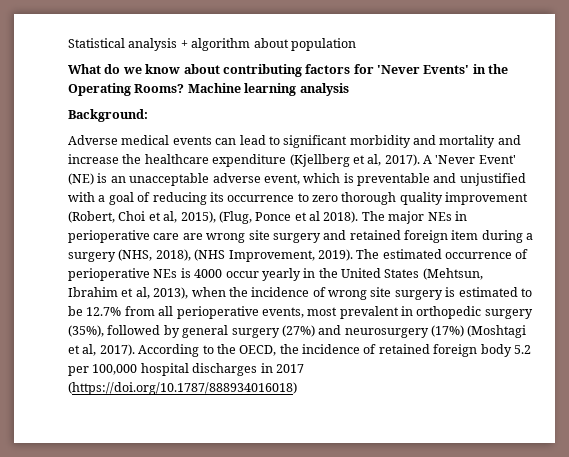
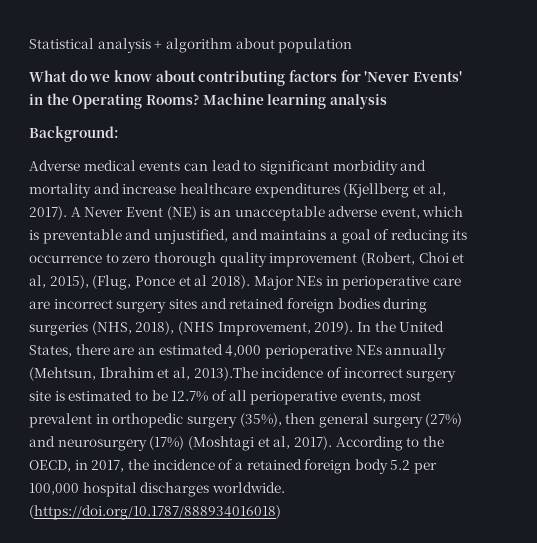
- Adverse medical events can lead to significant morbidity and mortality and increase the healthcare expenditure (Kjellberg et al, 2017).
+ Adverse medical events can lead to significant morbidity and mortality and increase healthcare expenditures (Kjellberg et al, 2017).
- A 'Never Event' (NE) is an unacceptable adverse event, which is preventable and unjustified with a goal of reducing its occurrence to zero thorough quality improvement (Robert, Choi et al, 2015), (Flug, Ponce et al 2018).
+ A Never Event (NE) is an unacceptable adverse event, which is preventable and unjustified, and maintains a goal of reducing its occurrence to zero thorough quality improvement (Robert, Choi et al, 2015), (Flug, Ponce et al 2018).
- The major NEs in perioperative care are wrong site surgery and retained foreign item during a surgery (NHS, 2018), (NHS Improvement, 2019).
+ Major NEs in perioperative care are incorrect surgery sites and retained foreign bodies during surgeries (NHS, 2018), (NHS Improvement, 2019).
- The estimated occurrence of perioperative NEs is 4000 occur yearly in the United States (Mehtsun, Ibrahim et al, 2013), when the incidence of wrong site surgery is estimated to be 12.7% from all perioperative events, most prevalent in orthopedic surgery (35%), followed by general surgery (27%) and neurosurgery (17%) (Moshtagi et al, 2017).
+ In the United States, there are an estimated 4,000 perioperative NEs annually (Mehtsun, Ibrahim et al, 2013).The incidence of incorrect surgery site is estimated to be 12.7% of all perioperative events, most prevalent in orthopedic surgery (35%), then general surgery (27%) and neurosurgery (17%) (Moshtagi et al, 2017).
- According to the OECD, the incidence of retained foreign body 5.2 per 100,000 hospital discharges in 2017 (https://doi.org/10.1787/888934016018)
+ According to the OECD, in 2017, the incidence of a retained foreign body 5.2 per 100,000 hospital discharges worldwide. (https://doi.org/10.1787/888934016018)

